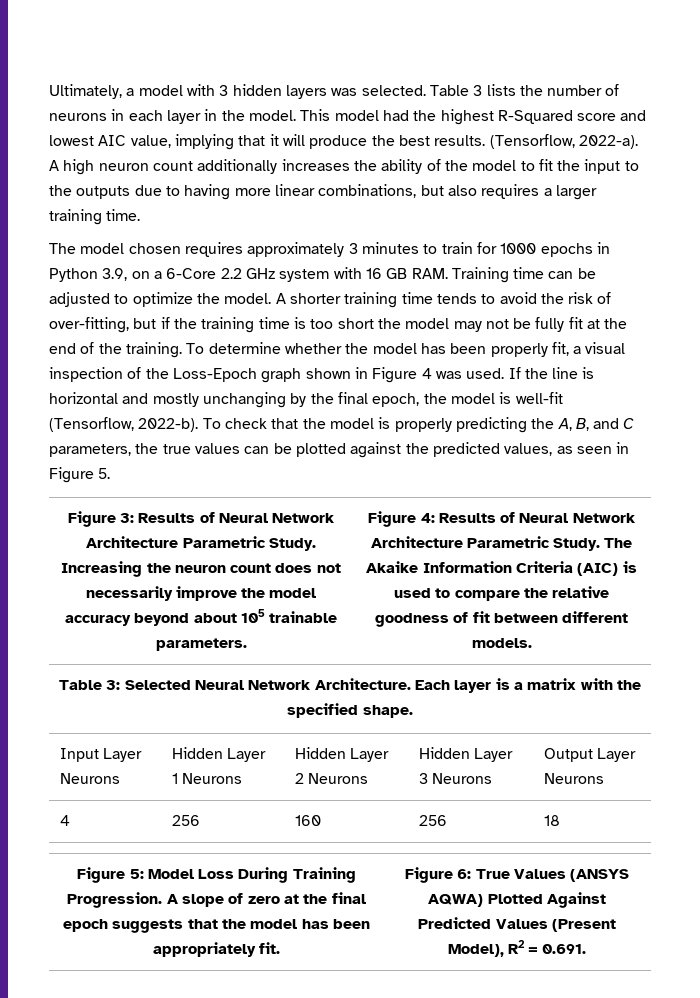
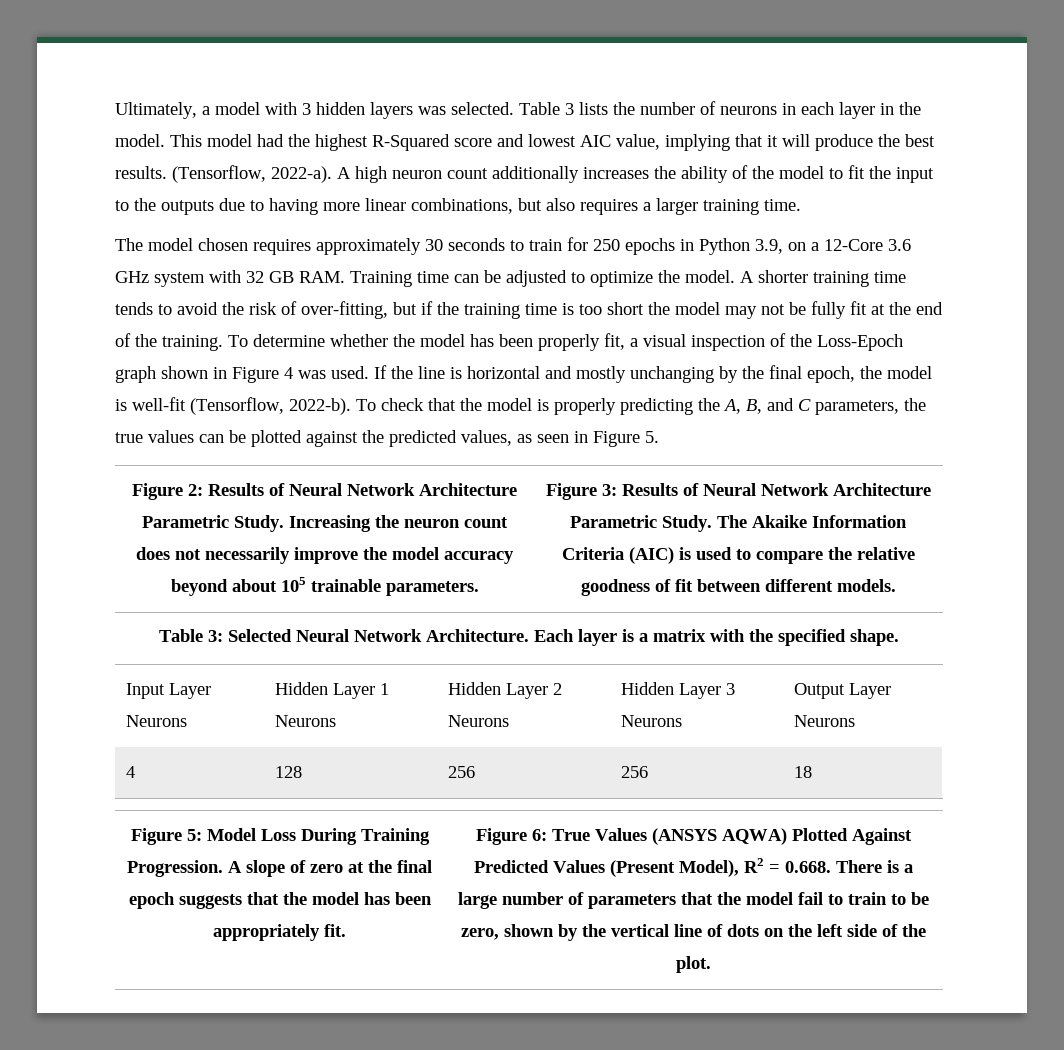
- The model chosen requires approximately 3 minutes to train for 1000 epochs in Python 3.9, on a 6-Core 2.2 GHz system with 16 GB RAM. Training time can be adjusted to optimize the model.
+ The model chosen requires approximately 30 seconds to train for 250 epochs in Python 3.9, on a 12-Core 3.6 GHz system with 32 GB RAM. Training time can be adjusted to optimize the model.
- Figure 3: Results of Neural Network Architecture Parametric Study.
+ Figure 2: Results of Neural Network Architecture Parametric Study.
- Figure 4: Results of Neural Network Architecture Parametric Study.
+ Figure 3: Results of Neural Network Architecture Parametric Study.
- 4 | 256 | 160 | 256 | 18
+ 4 | 128 | 256 | 256 | 18
- Figure 6: True Values (ANSYS AQWA) Plotted Against Predicted Values (Present Model), R2 = 0.691.
+ Figure 6: True Values (ANSYS AQWA) Plotted Against Predicted Values (Present Model), R2 = 0.668. There is a large number of parameters that the model fail to train to be zero, shown by the vertical line of dots on the left side of the plot.

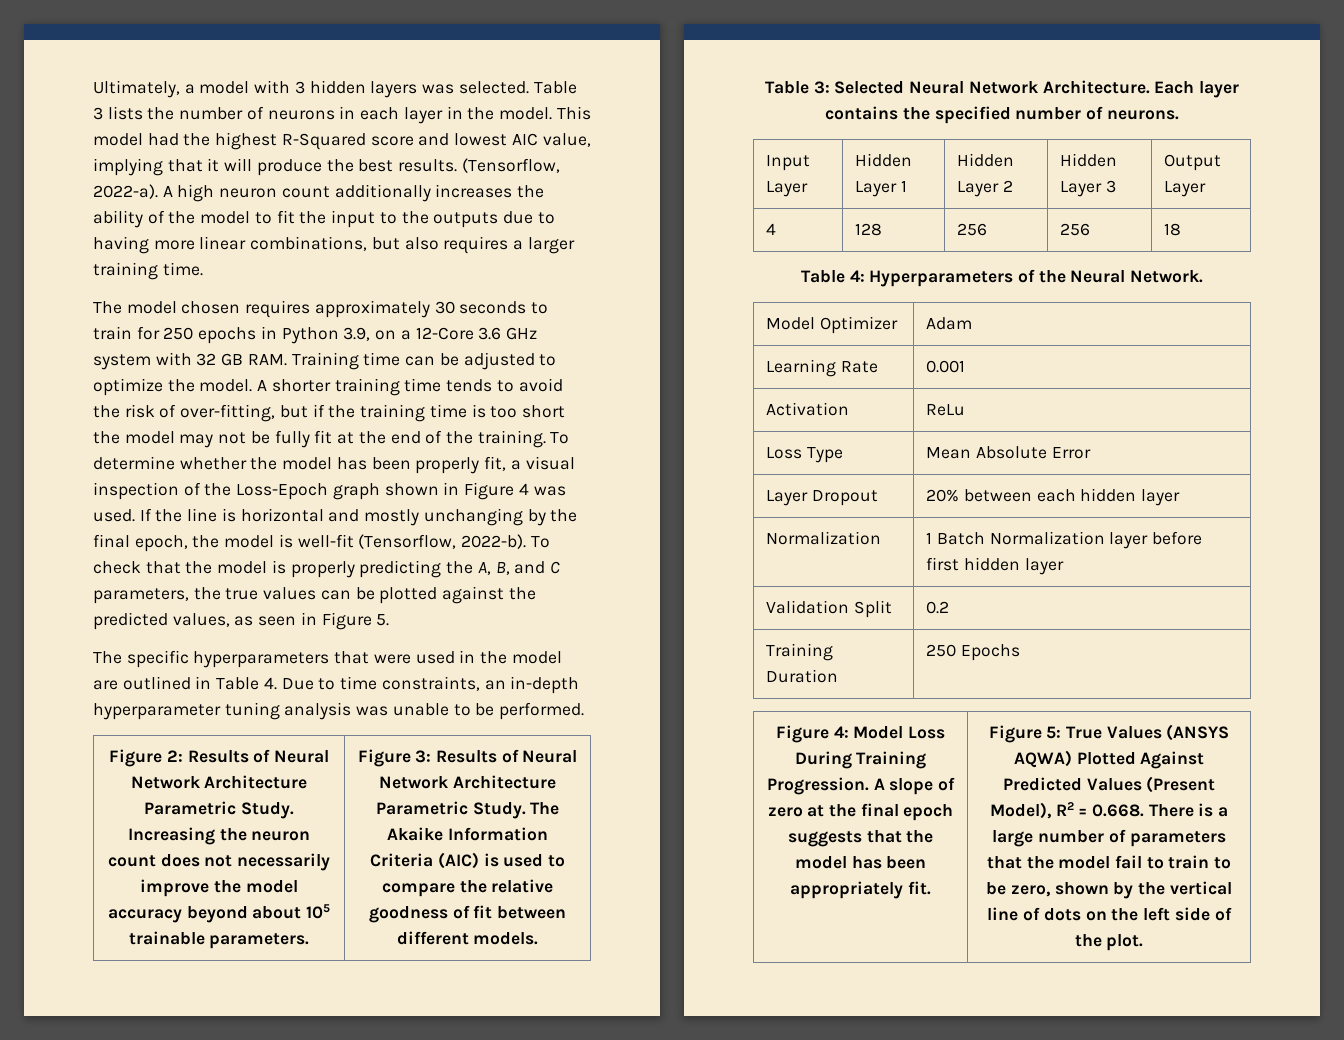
+ The specific hyperparameters that were used in the model are outlined in Table 4. Due to time constraints, an in-depth hyperparameter tuning analysis was unable to be performed.
- Each layer is a matrix with the specified shape.
+ Each layer contains the specified number of neurons.
- Input Layer Neurons | Hidden Layer 1 Neurons | Hidden Layer 2 Neurons | Hidden Layer 3 Neurons | Output Layer Neurons
+ Input Layer | Hidden Layer 1 | Hidden Layer 2 | Hidden Layer 3 | Output Layer
- Figure 5: Model Loss During Training Progression.
+ Table 4: Hyperparameters of the Neural Network.
+ Model Optimizer | Adam
+ Learning Rate | 0.001
+ Activation | ReLu
+ Loss Type | Mean Absolute Error
+ Layer Dropout | 20% between each hidden layer
+ Normalization | 1 Batch Normalization layer before first hidden layer
+ Validation Split | 0.2
+ Training Duration | 250 Epochs
+ Figure 4: Model Loss During Training Progression.
- Figure 6: True Values (ANSYS AQWA) Plotted Against Predicted Values (Present Model), R2 = 0.668. There is a large number of parameters that the model fail to train to be zero, shown by the vertical line of dots on the left side of the plot.
+ Figure 5: True Values (ANSYS AQWA) Plotted Against Predicted Values (Present Model), R2 = 0.668. There is a large number of parameters that the model fail to train to be zero, shown by the vertical line of dots on the left side of the plot.

